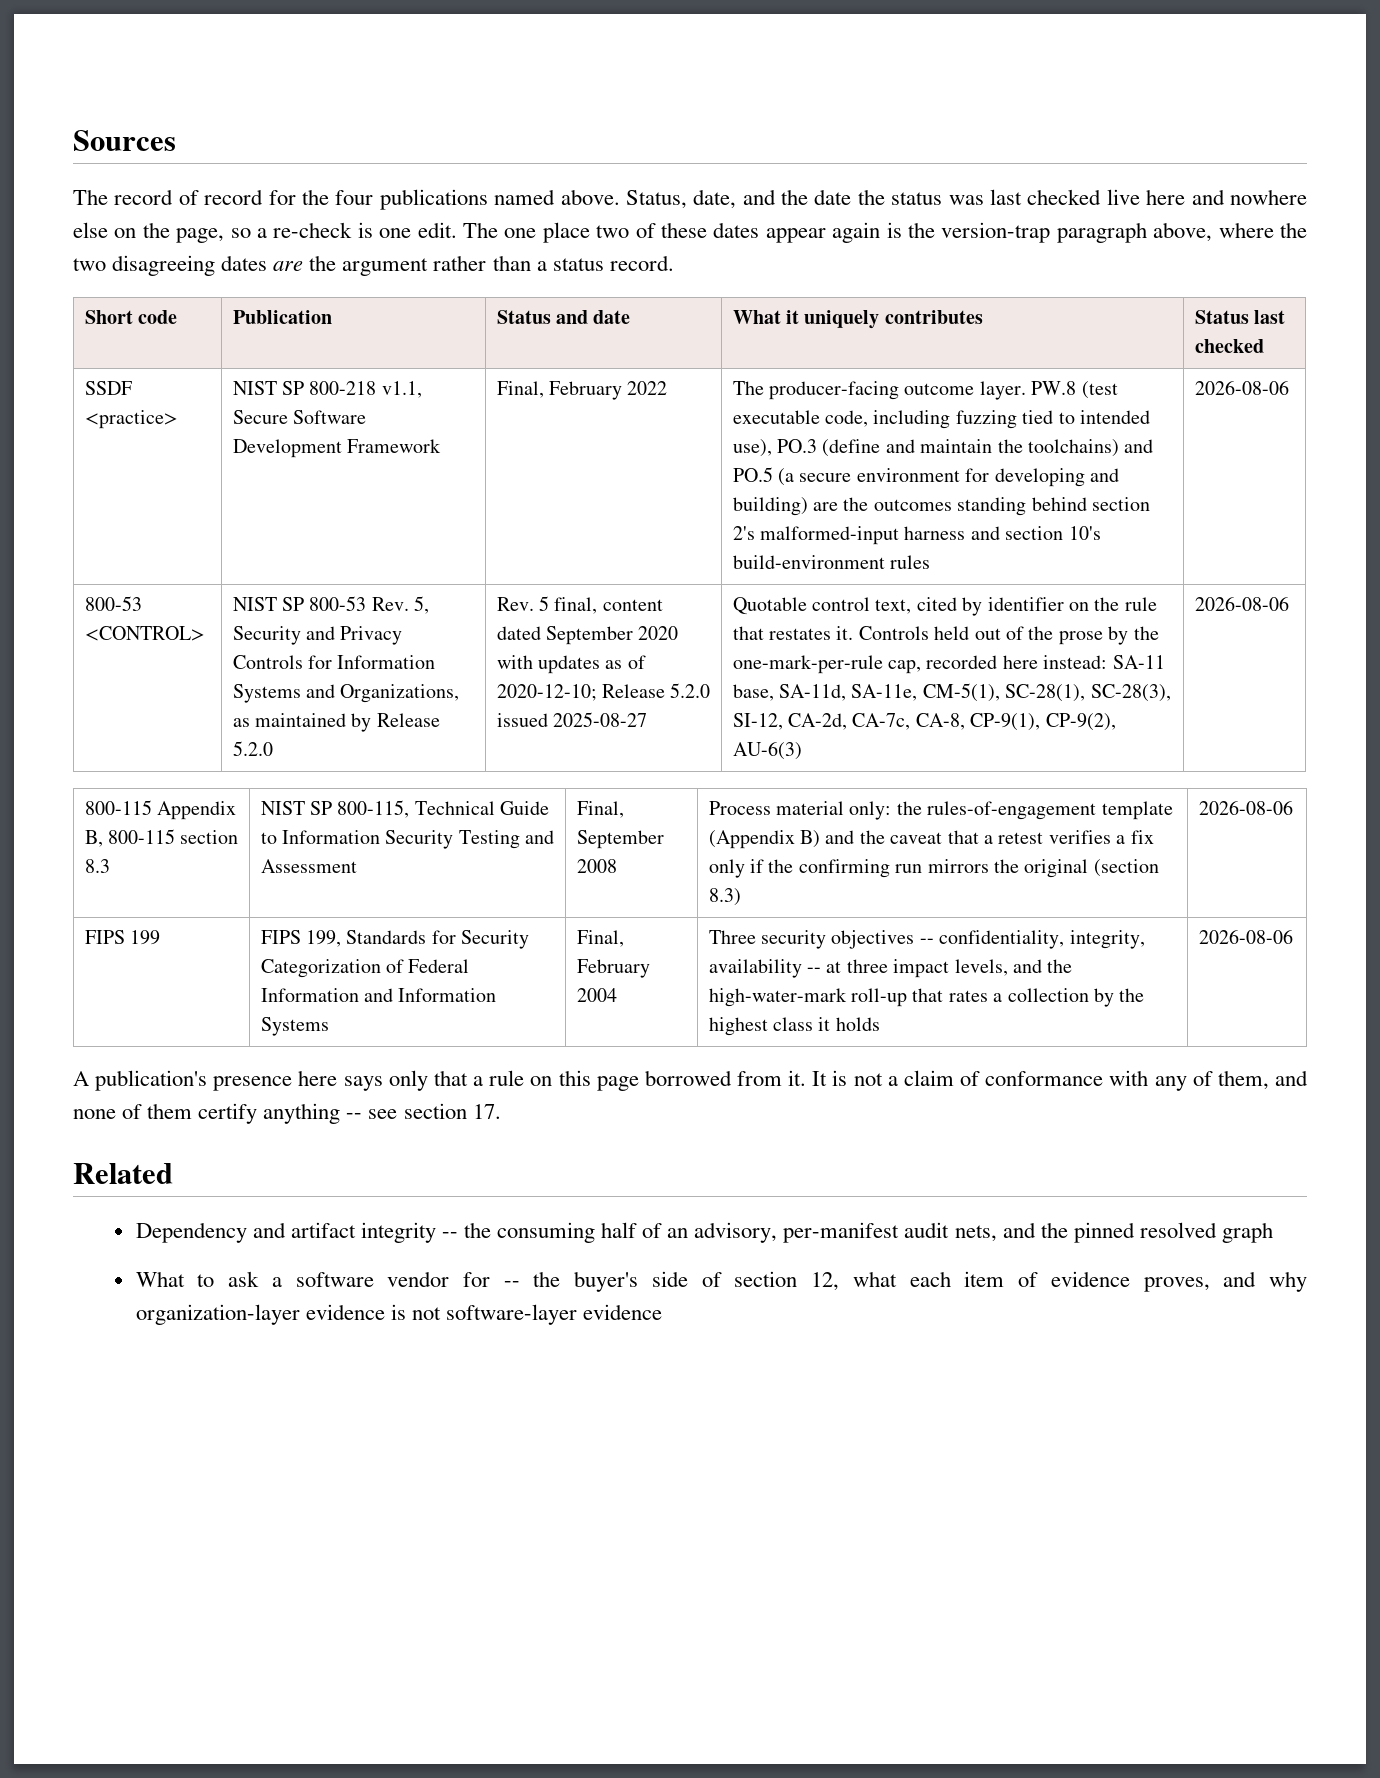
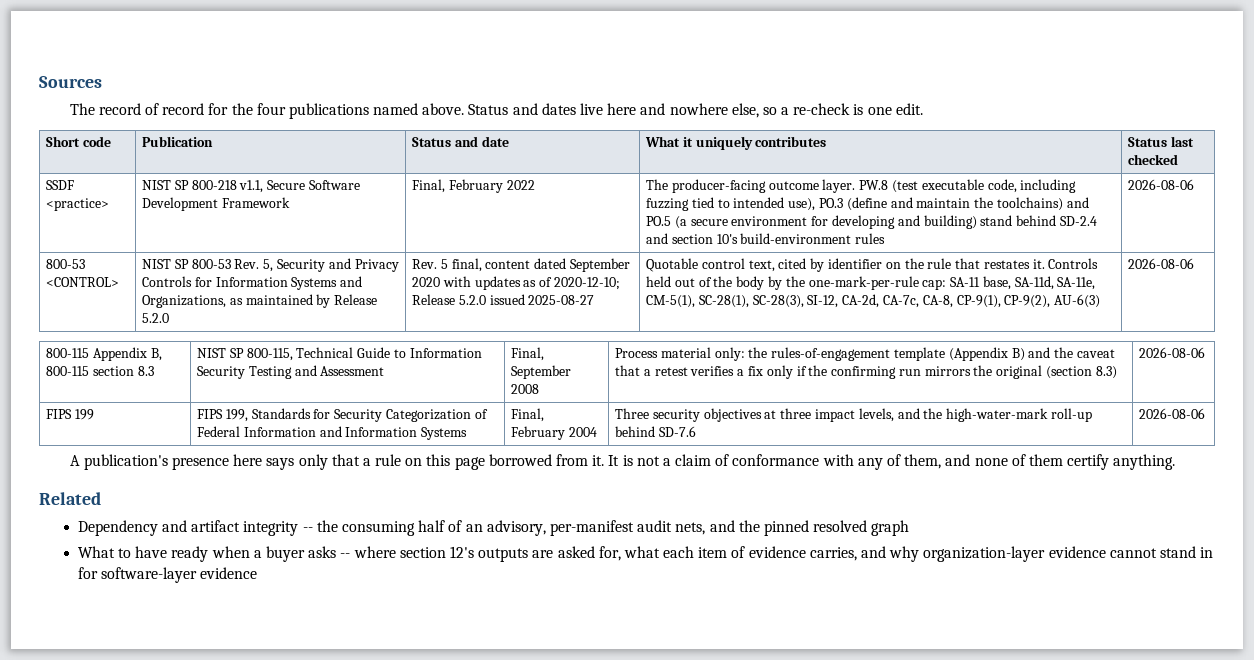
- Status, date, and the date the status was last checked live here and nowhere else on the page, so a re-check is one edit. The one place two of these dates appear again is the version-trap paragraph above, where the two disagreeing dates are the argument rather than a status record.
+ Status and dates live here and nowhere else, so a re-check is one edit.
- PW.8 (test executable code, including fuzzing tied to intended use), PO.3 (define and maintain the toolchains) and PO.5 (a secure environment for developing and building) are the outcomes standing behind section 2's malformed-input harness and section 10's build-environment rules
+ PW.8 (test executable code, including fuzzing tied to intended use), PO.3 (define and maintain the toolchains) and PO.5 (a secure environment for developing and building) stand behind SD-2.4 and section 10's build-environment rules
- Controls held out of the prose by the one-mark-per-rule cap, recorded here instead: SA-11 base, SA-11d, SA-11e, CM-5(1), SC-28(1), SC-28(3), SI-12, CA-2d, CA-7c, CA-8, CP-9(1), CP-9(2), AU-6(3)
+ Controls held out of the body by the one-mark-per-rule cap: SA-11 base, SA-11d, SA-11e, CM-5(1), SC-28(1), SC-28(3), SI-12, CA-2d, CA-7c, CA-8, CP-9(1), CP-9(2), AU-6(3)
- Three security objectives -- confidentiality, integrity, availability -- at three impact levels, and the high-water-mark roll-up that rates a collection by the highest class it holds
+ Three security objectives at three impact levels, and the high-water-mark roll-up behind SD-7.6
- It is not a claim of conformance with any of them, and none of them certify anything -- see section 17.
+ It is not a claim of conformance with any of them, and none of them certify anything.
- What to ask a software vendor for -- the buyer's side of section 12, what each item of evidence proves, and why organization-layer evidence is not software-layer evidence
+ What to have ready when a buyer asks -- where section 12's outputs are asked for, what each item of evidence carries, and why organization-layer evidence cannot stand in for software-layer evidence

